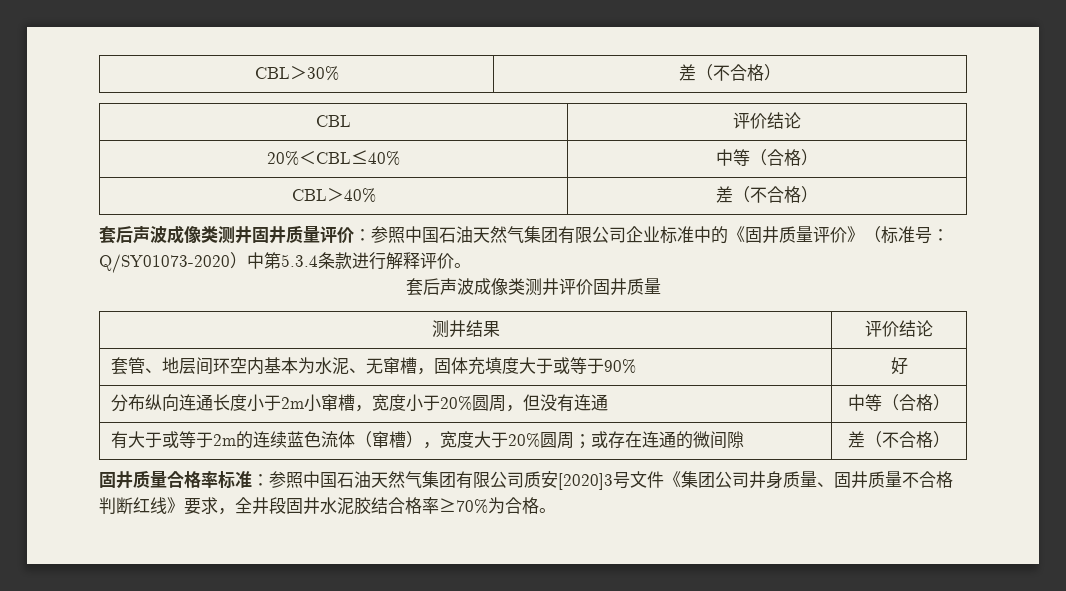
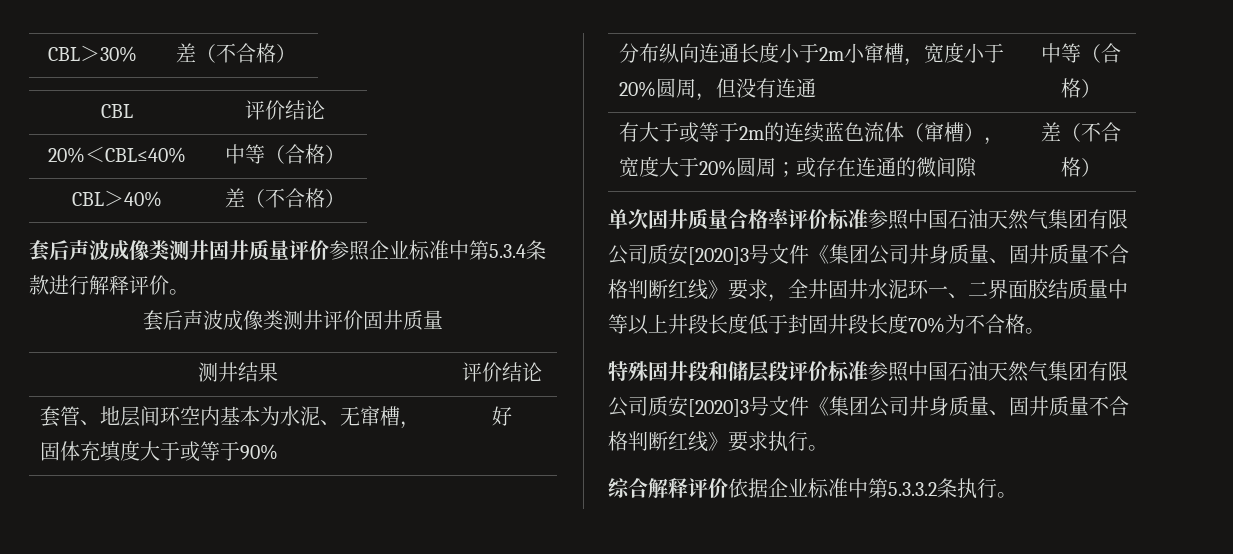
- 套后声波成像类测井固井质量评价：参照中国石油天然气集团有限公司企业标准中的《固井质量评价》（标准号：Q/SY01073-2020）中第5.3.4条款进行解释评价。
+ 套后声波成像类测井固井质量评价参照企业标准中第5.3.4条款进行解释评价。
- 固井质量合格率标准：参照中国石油天然气集团有限公司质安[2020]3号文件《集团公司井身质量、固井质量不合格判断红线》要求，全井段固井水泥胶结合格率≥70%为合格。
+ 单次固井质量合格率评价标准参照中国石油天然气集团有限公司质安[2020]3号文件《集团公司井身质量、固井质量不合格判断红线》要求，全井固井水泥环一、二界面胶结质量中等以上井段长度低于封固井段长度70%为不合格。
+ 特殊固井段和储层段评价标准参照中国石油天然气集团有限公司质安[2020]3号文件《集团公司井身质量、固井质量不合格判断红线》要求执行。
+ 综合解释评价依据企业标准中第5.3.3.2条执行。

